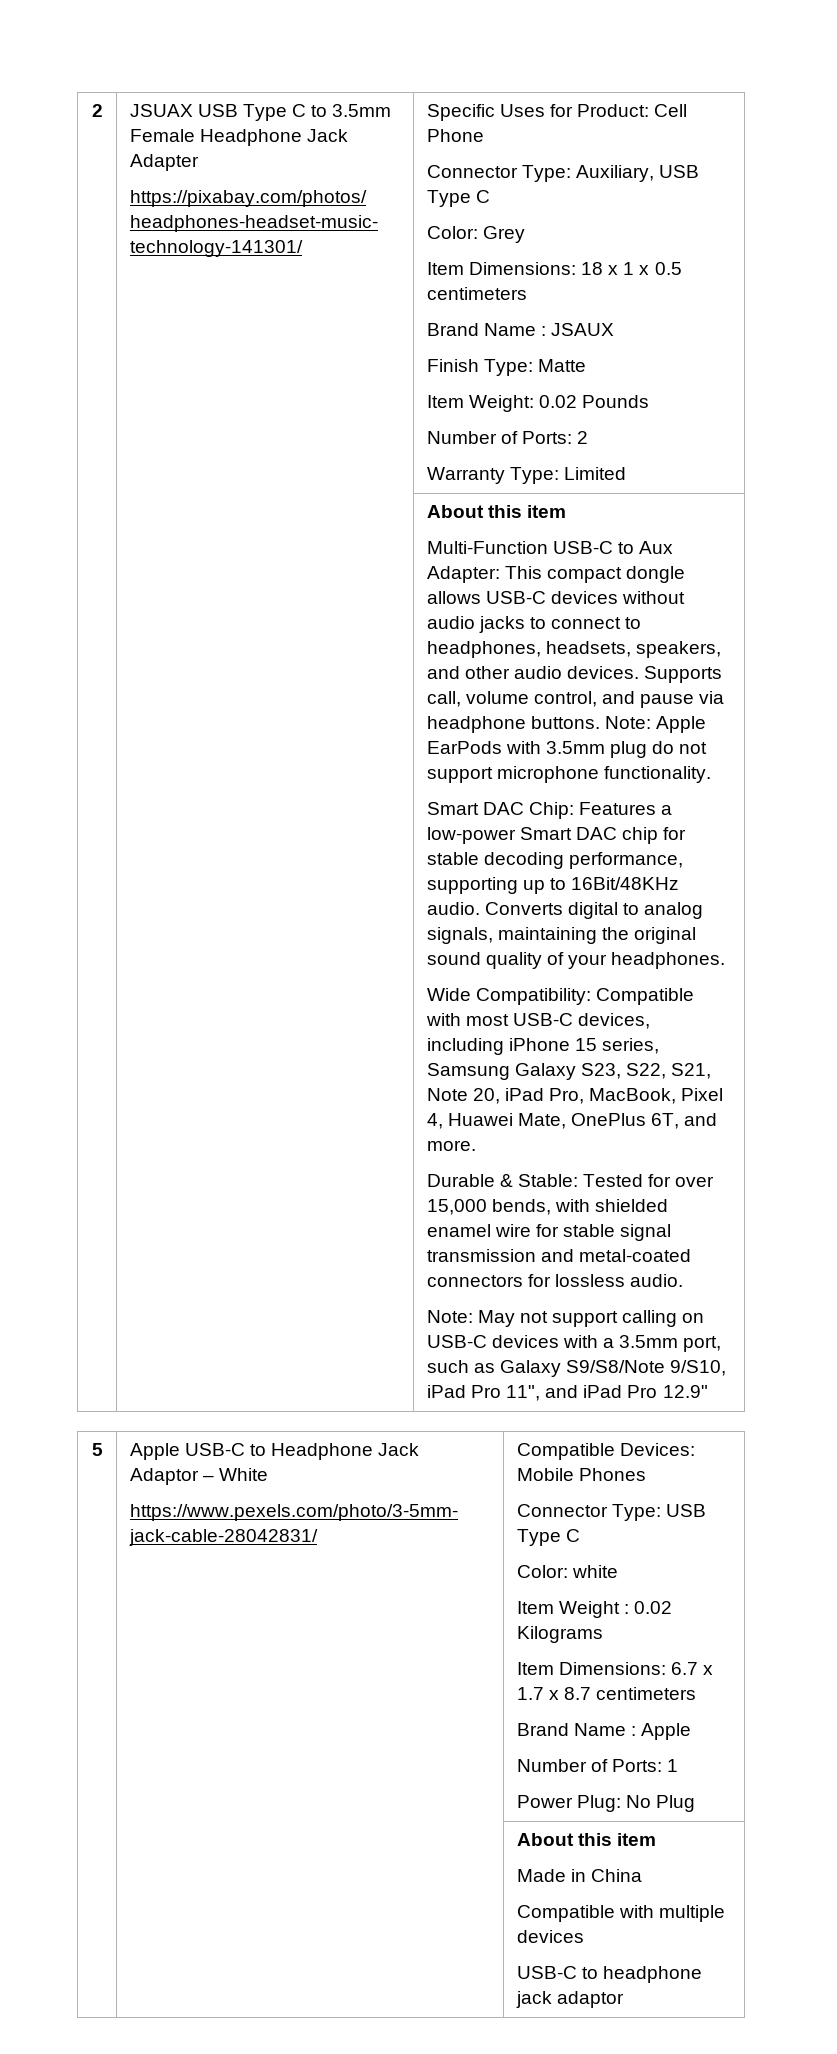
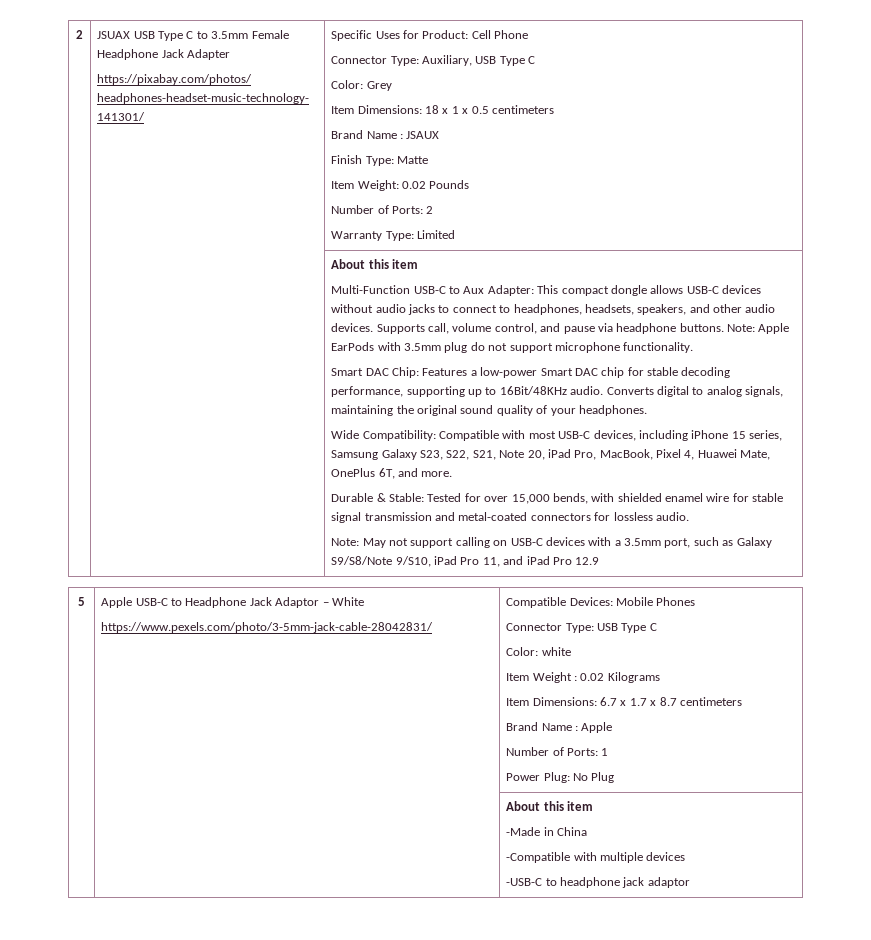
- Note: May not support calling on USB-C devices with a 3.5mm port, such as Galaxy S9/S8/Note 9/S10, iPad Pro 11", and iPad Pro 12.9"
+ Note: May not support calling on USB-C devices with a 3.5mm port, such as Galaxy S9/S8/Note 9/S10, iPad Pro 11, and iPad Pro 12.9
  Power Plug: No Plug
  | | About this item
- Made in China
- Compatible with multiple devices
- USB-C to headphone jack adaptor
+ -Made in China
+ -Compatible with multiple devices
+ -USB-C to headphone jack adaptor

